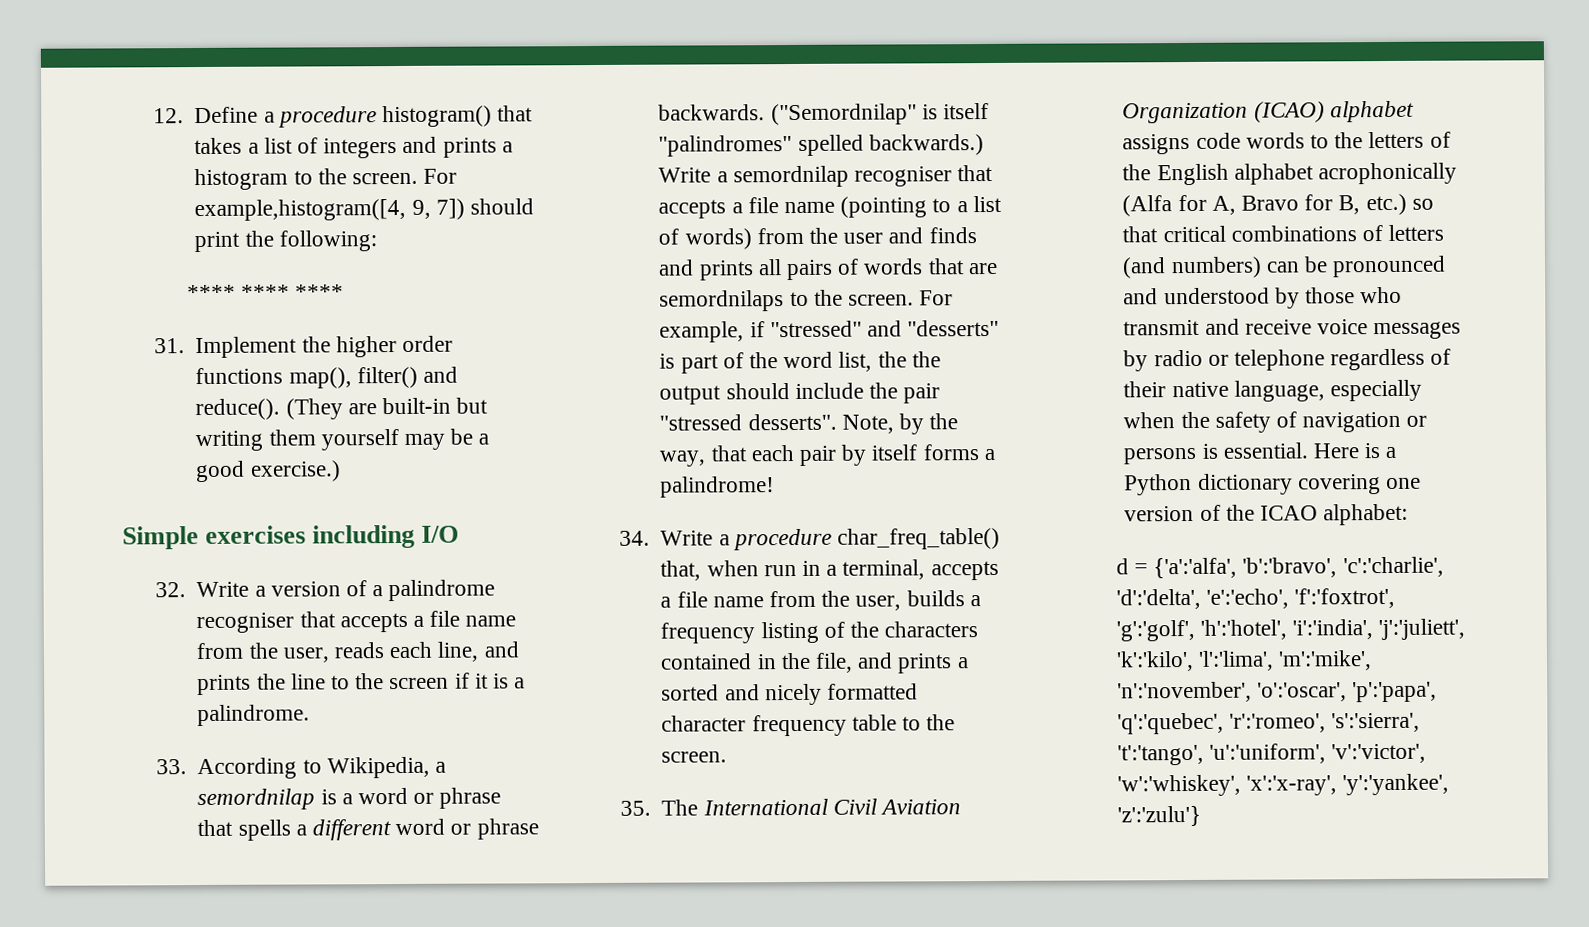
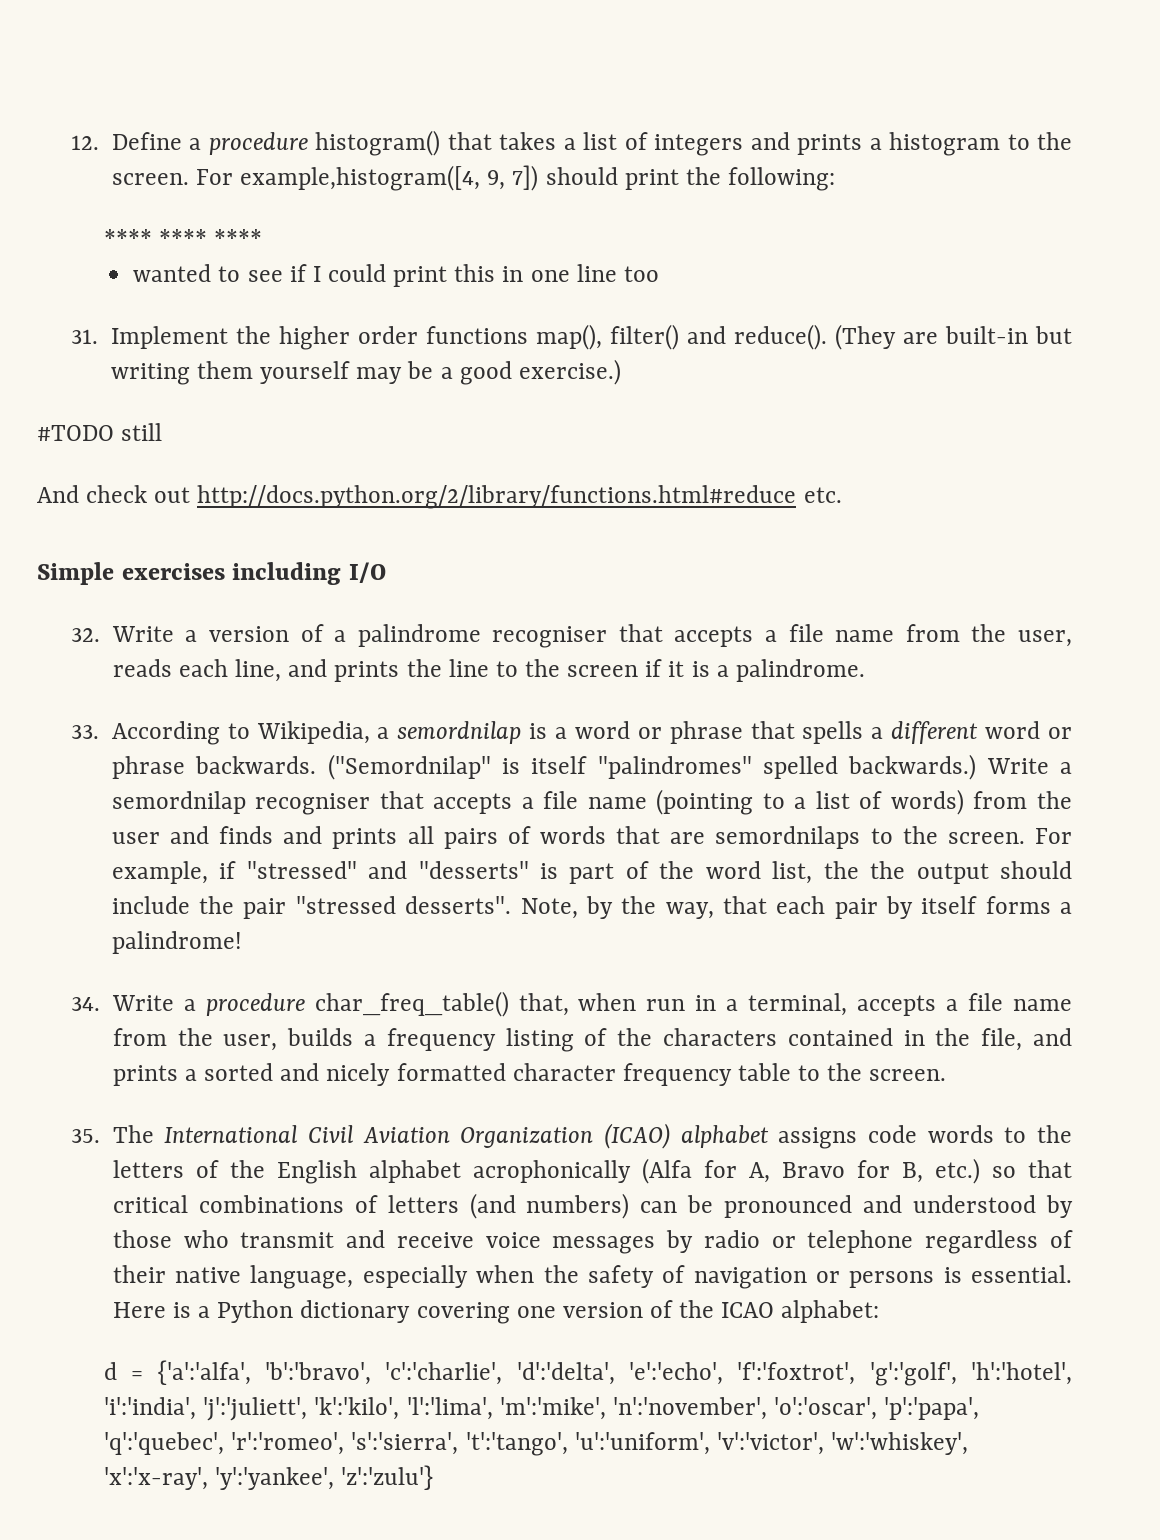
+ wanted to see if I could print this in one line too
+ #TODO still
+ And check out http://docs.python.org/2/library/functions.html#reduce etc.

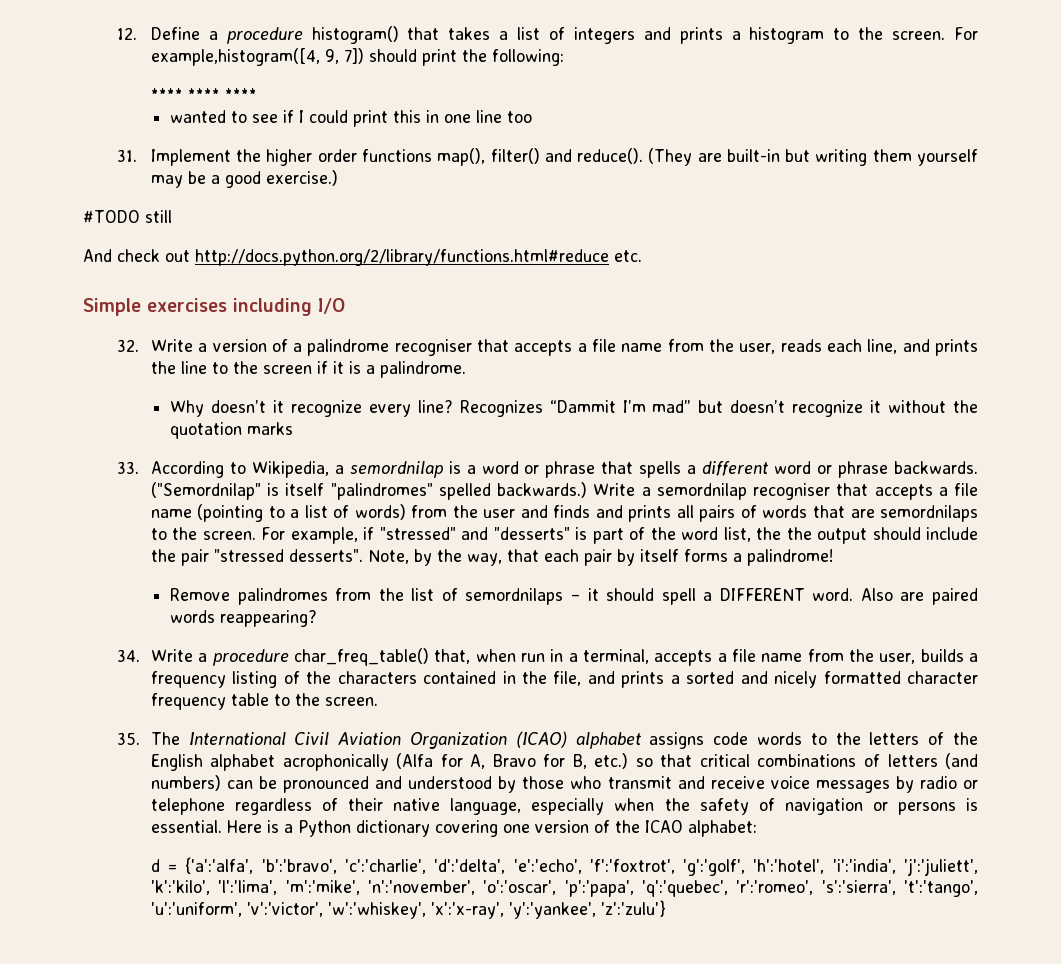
+ Why doesn’t it recognize every line? Recognizes “Dammit I’m mad” but doesn’t recognize it without the quotation marks
+ Remove palindromes from the list of semordnilaps – it should spell a DIFFERENT word. Also are paired words reappearing?

